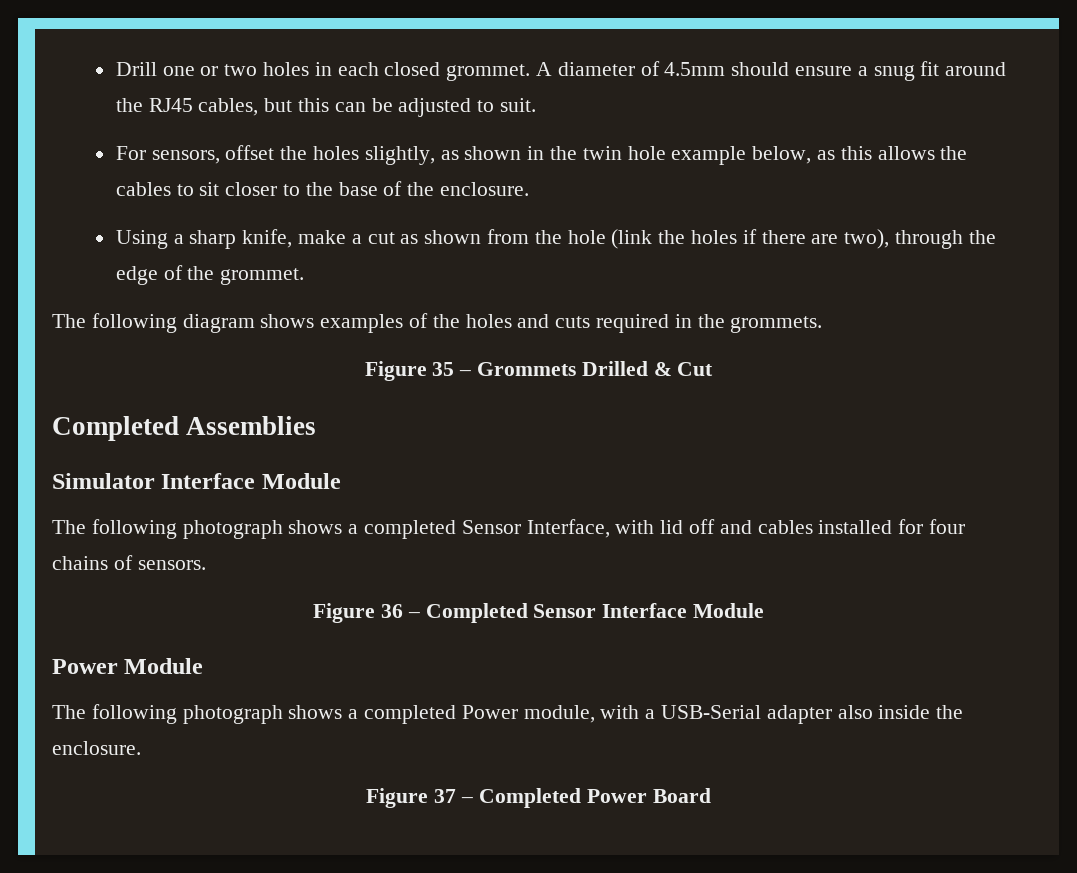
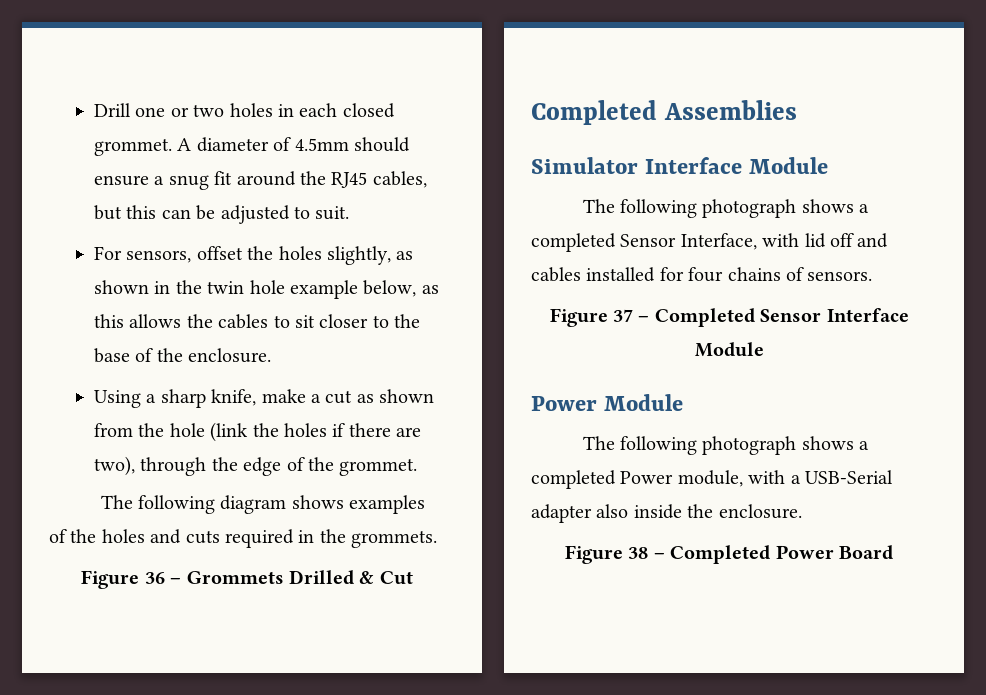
- Figure 35 – Grommets Drilled & Cut
+ Figure 36 – Grommets Drilled & Cut
- Figure 36 – Completed Sensor Interface Module
+ Figure 37 – Completed Sensor Interface Module
- Figure 37 – Completed Power Board
+ Figure 38 – Completed Power Board

